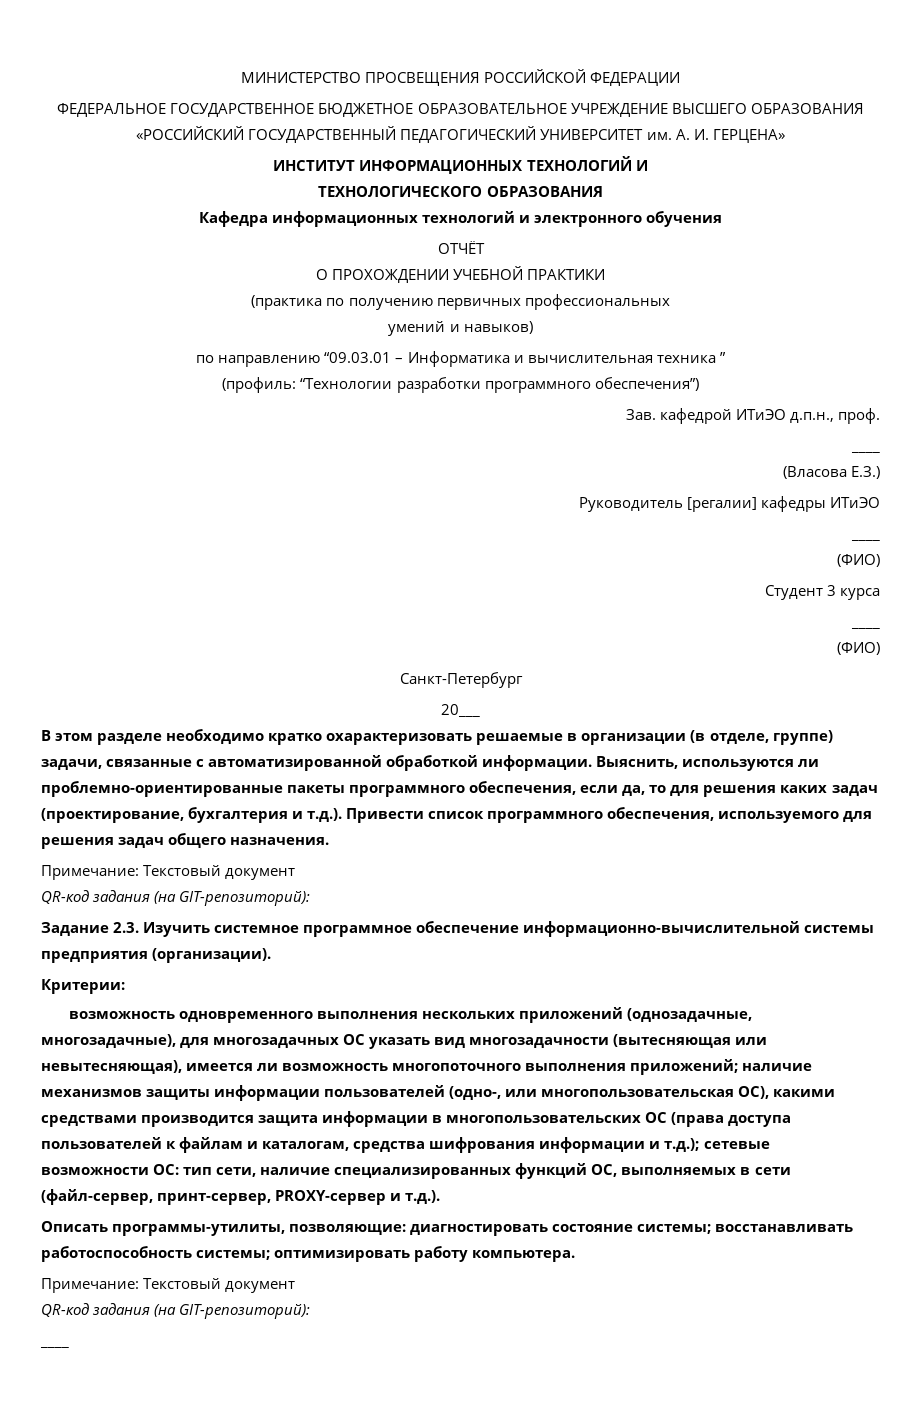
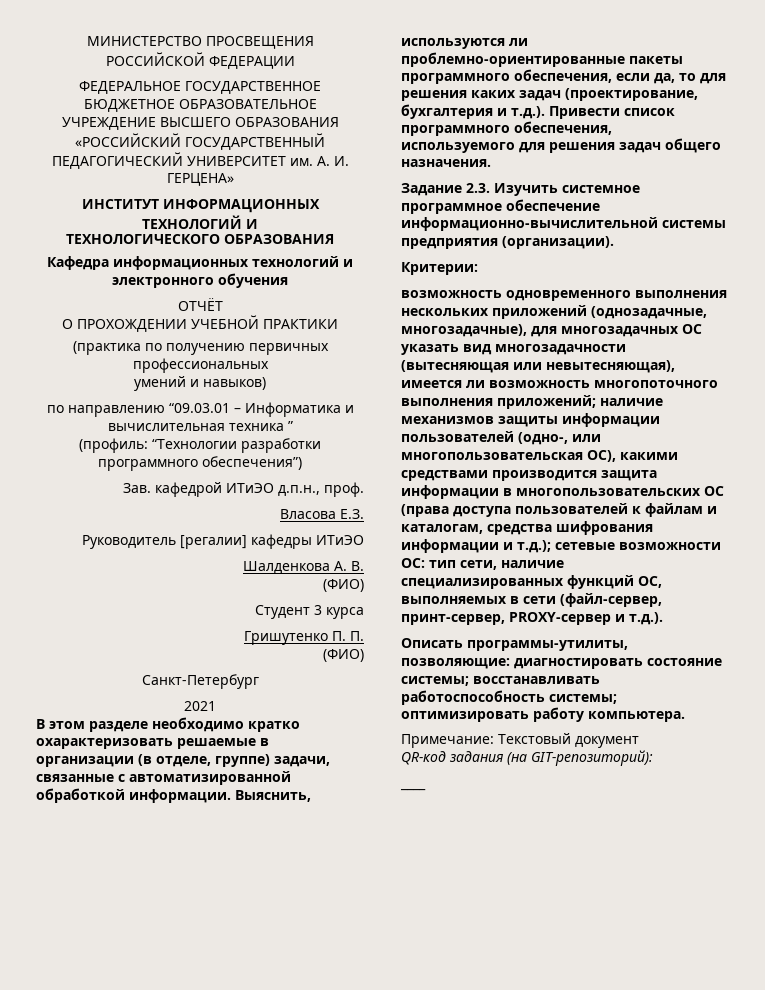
  Зав. кафедрой ИТиЭО д.п.н., проф.
- ____
- (Власова Е.З.)
+ Власова Е.З.
  Руководитель [регалии] кафедры ИТиЭО
- ____
+ Шалденкова А. В.
  Студент 3 курса
- ____
+ Гришутенко П. П.
- 20___
+ 2021
  Выяснить, используются ли проблемно-ориентированные пакеты программного обеспечения, если да, то для решения каких задач (проектирование, бухгалтерия и т.д.). Привести список программного обеспечения, используемого для решения задач общего назначения.
- Примечание: Текстовый документ
- QR-код задания (на GIT-репозиторий):

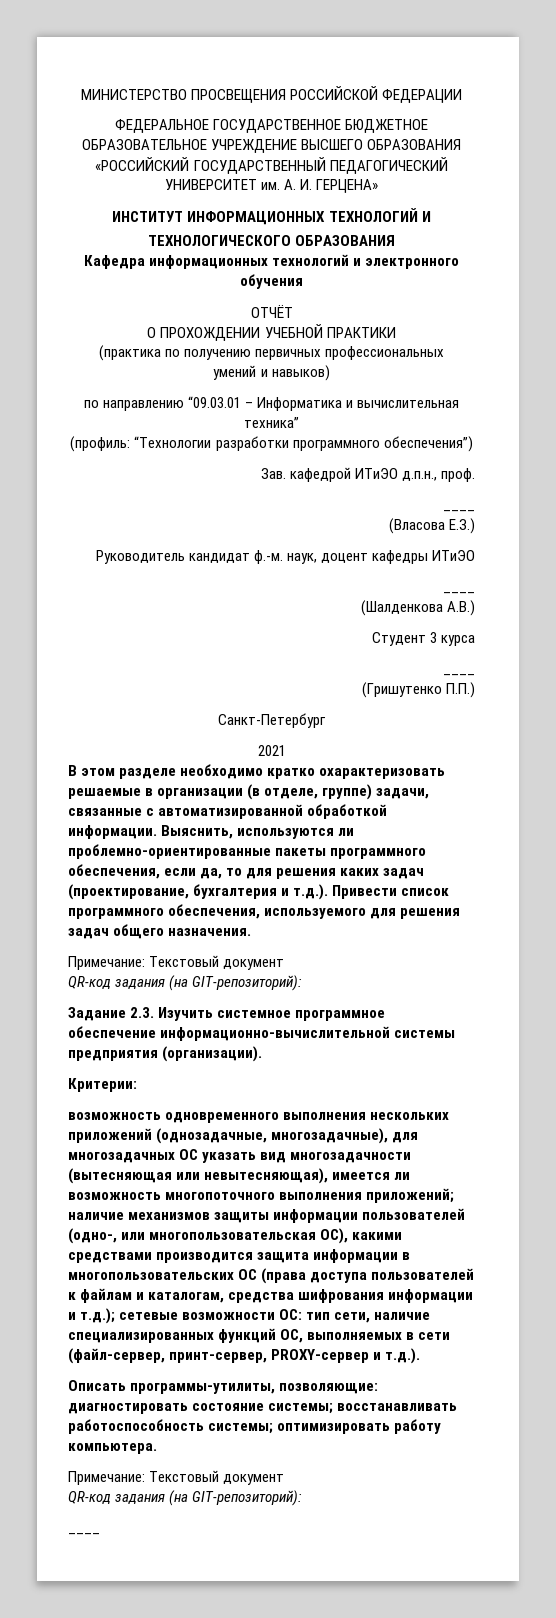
- по направлению “09.03.01 – Информатика и вычислительная техника ”
+ по направлению “09.03.01 – Информатика и вычислительная техника”
  Зав. кафедрой ИТиЭО д.п.н., проф.
- Власова Е.З.
- Руководитель [регалии] кафедры ИТиЭО
- Шалденкова А. В.
- (ФИО)
+ ____
+ (Власова Е.З.)
+ Руководитель кандидат ф.-м. наук, доцент кафедры ИТиЭО
+ ____
+ (Шалденкова А.В.)
  Студент 3 курса
- Гришутенко П. П.
- (ФИО)
+ ____
+ (Гришутенко П.П.)
  Выяснить, используются ли проблемно-ориентированные пакеты программного обеспечения, если да, то для решения каких задач (проектирование, бухгалтерия и т.д.). Привести список программного обеспечения, используемого для решения задач общего назначения.
+ Примечание: Текстовый документ
+ QR-код задания (на GIT-репозиторий):

